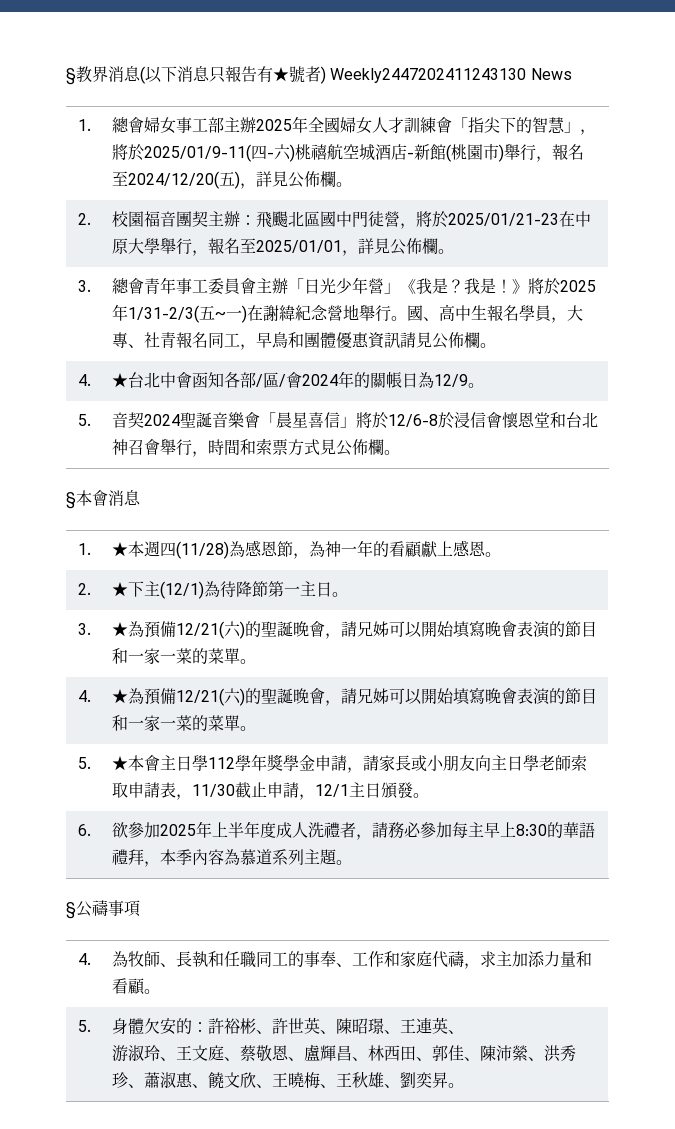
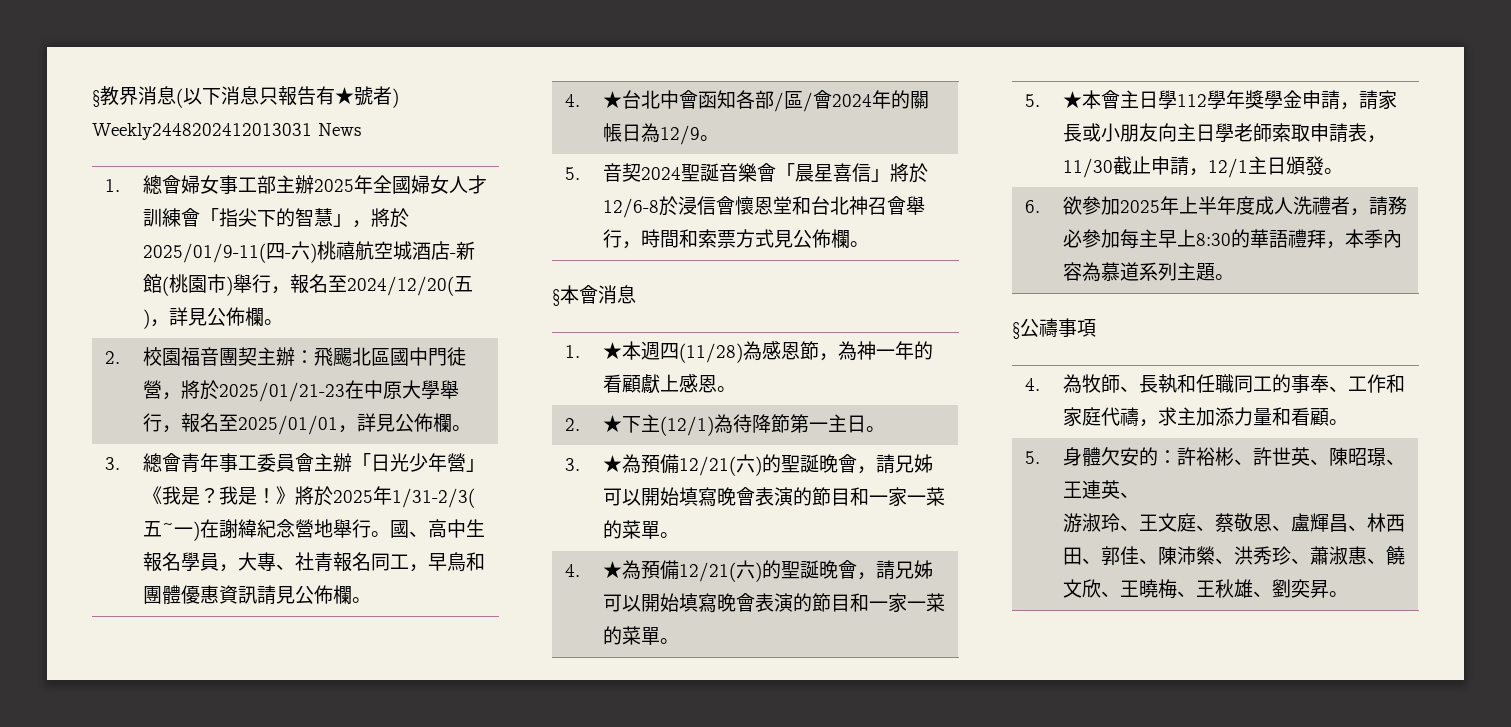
- §教界消息(以下消息只報告有★號者) Weekly2447202411243130 News
+ §教界消息(以下消息只報告有★號者) Weekly2448202412013031 News

